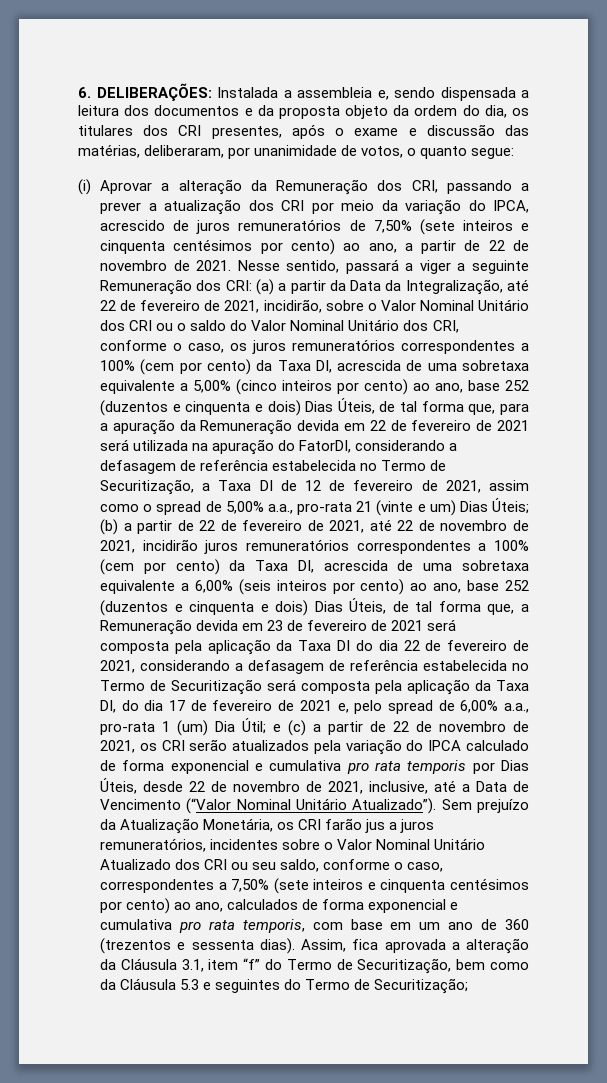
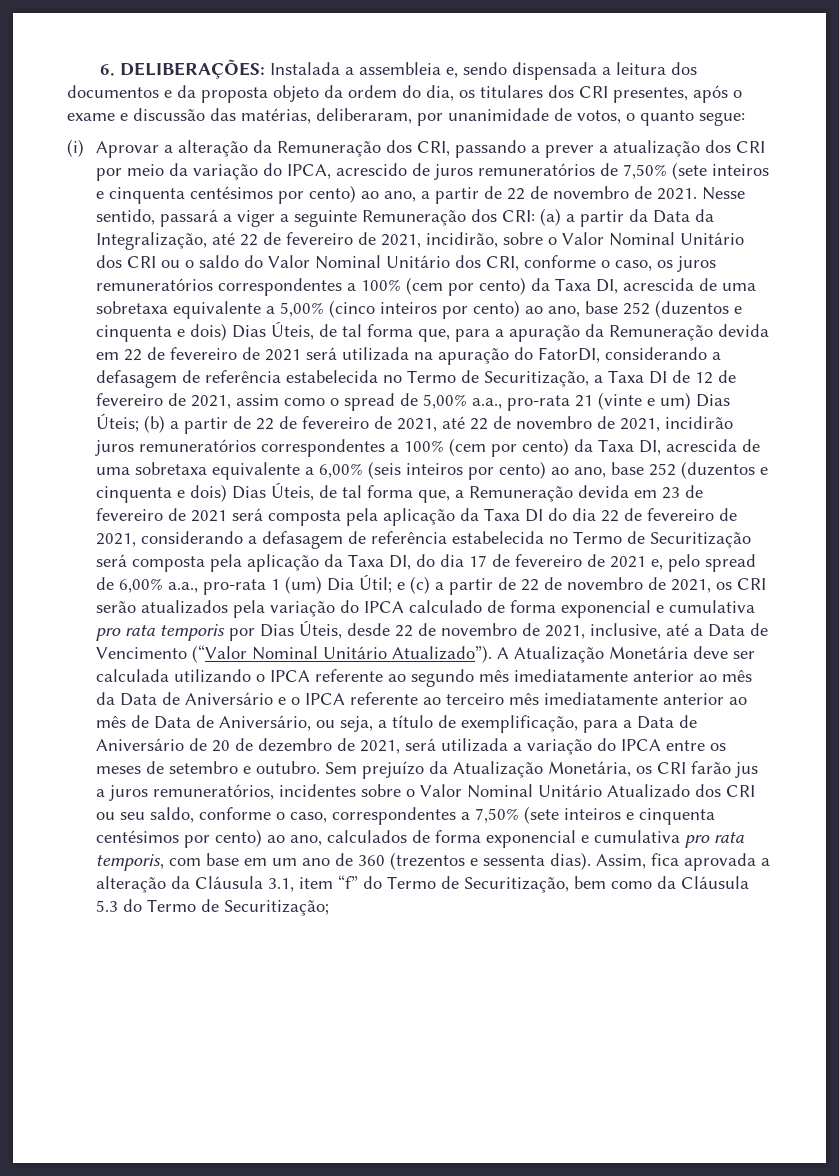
+ A Atualização Monetária deve ser calculada utilizando o IPCA referente ao segundo mês imediatamente anterior ao mês da Data de Aniversário e o IPCA referente ao terceiro mês imediatamente anterior ao mês de Data de Aniversário, ou seja, a título de exemplificação, para a Data de Aniversário de 20 de dezembro de 2021, será utilizada a variação do IPCA entre os meses de setembro e outubro.
- Assim, fica aprovada a alteração da Cláusula 3.1, item “f” do Termo de Securitização, bem como da Cláusula 5.3 e seguintes do Termo de Securitização;
+ Assim, fica aprovada a alteração da Cláusula 3.1, item “f” do Termo de Securitização, bem como da Cláusula 5.3 do Termo de Securitização;

